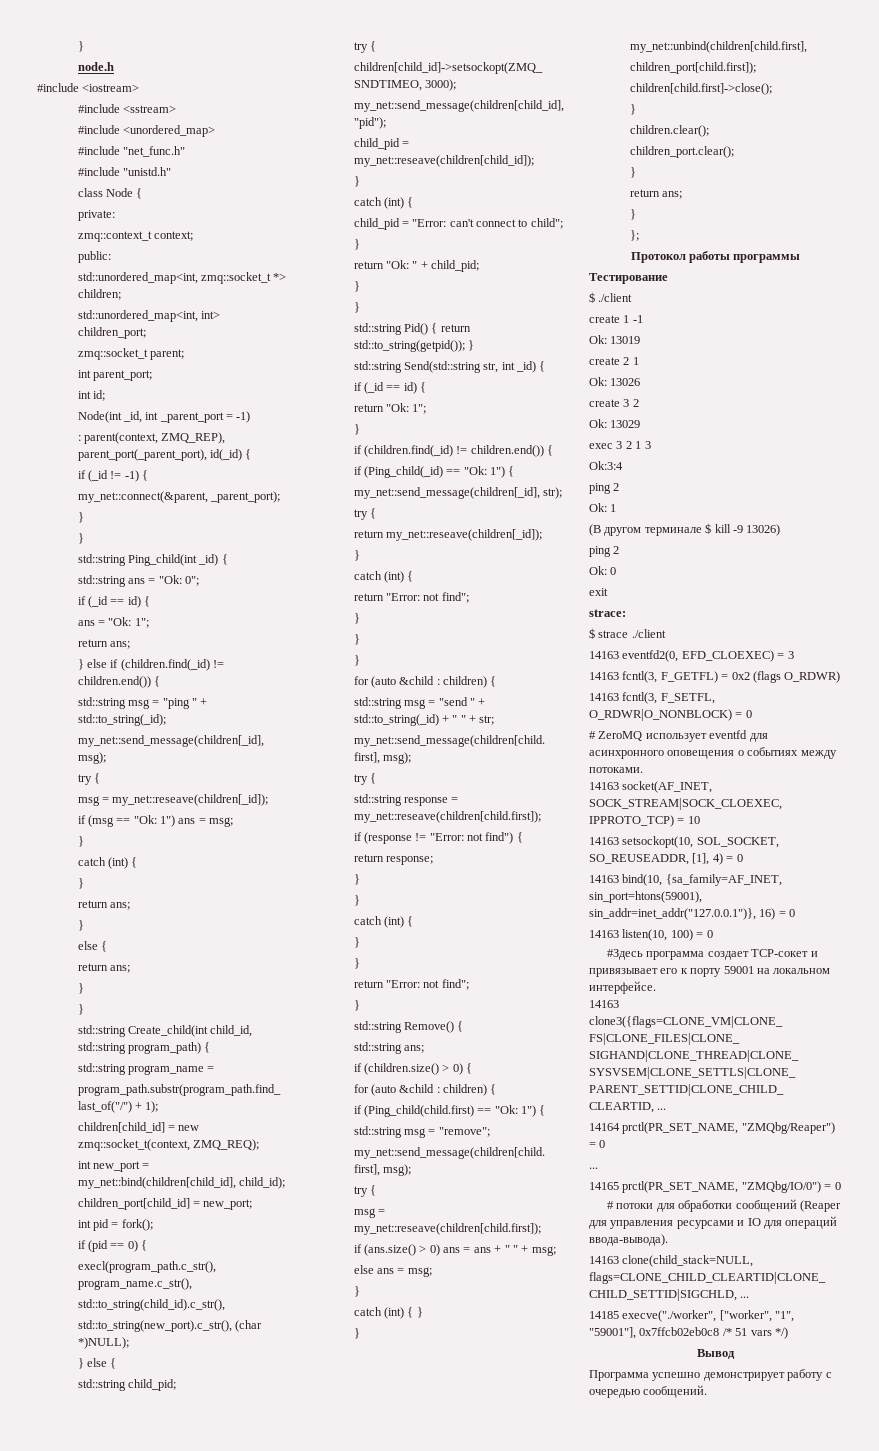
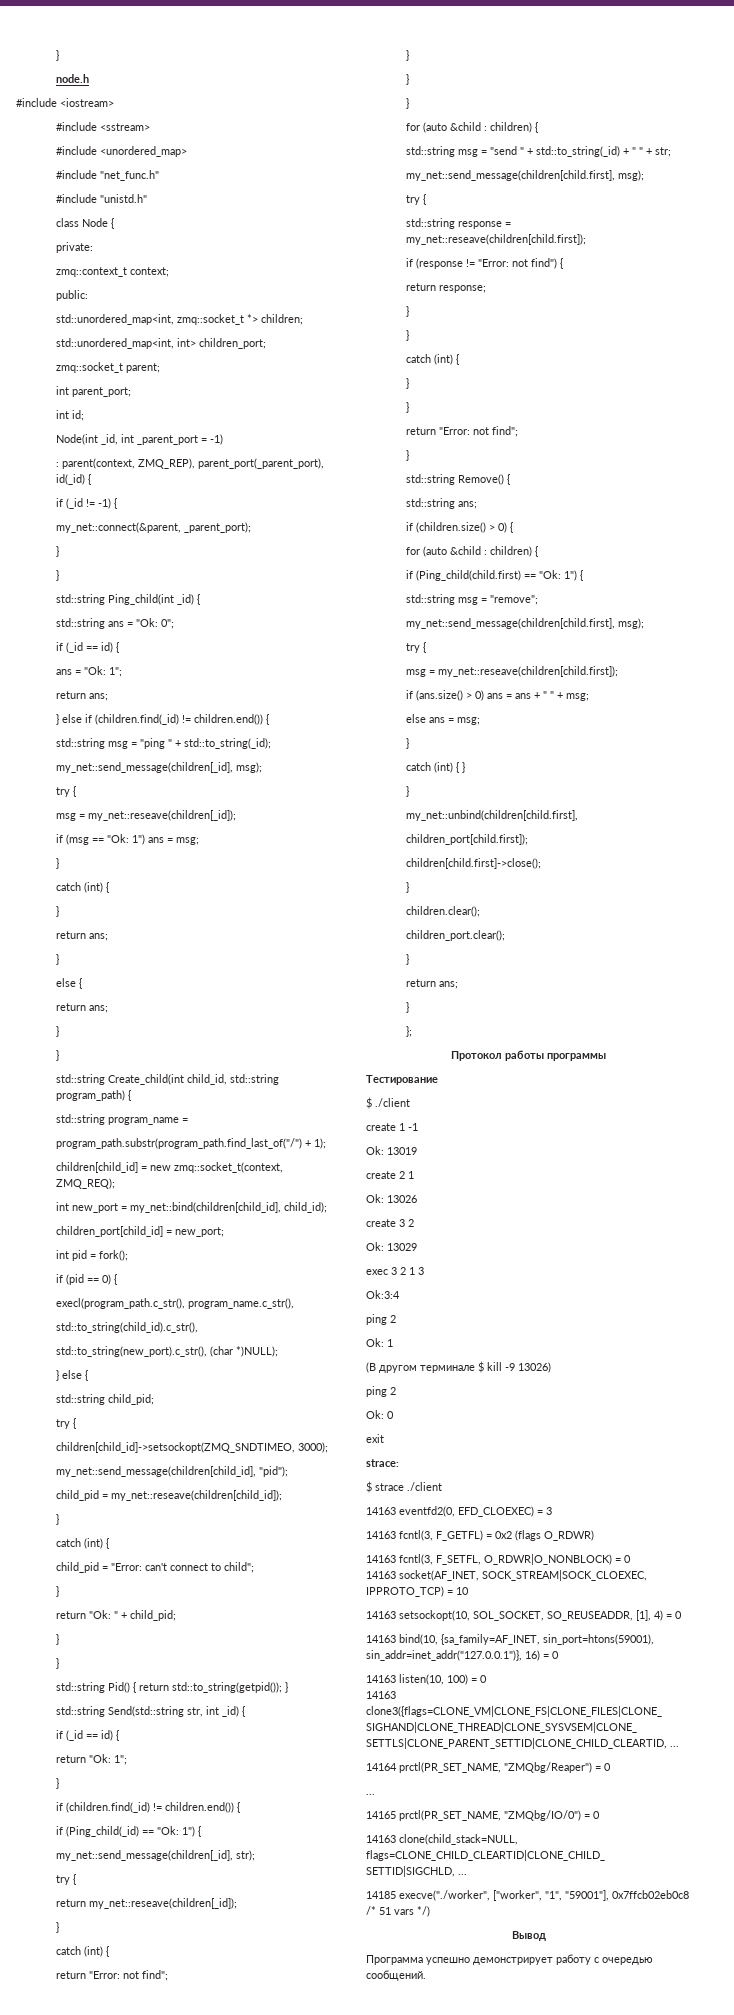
- # ZeroMQ использует eventfd для асинхронного оповещения о событиях между потоками.
- #Здесь программа создает TCP-сокет и привязывает его к порту 59001 на локальном интерфейсе.
- # потоки для обработки сообщений (Reaper для управления ресурсами и IO для операций ввода-вывода).

